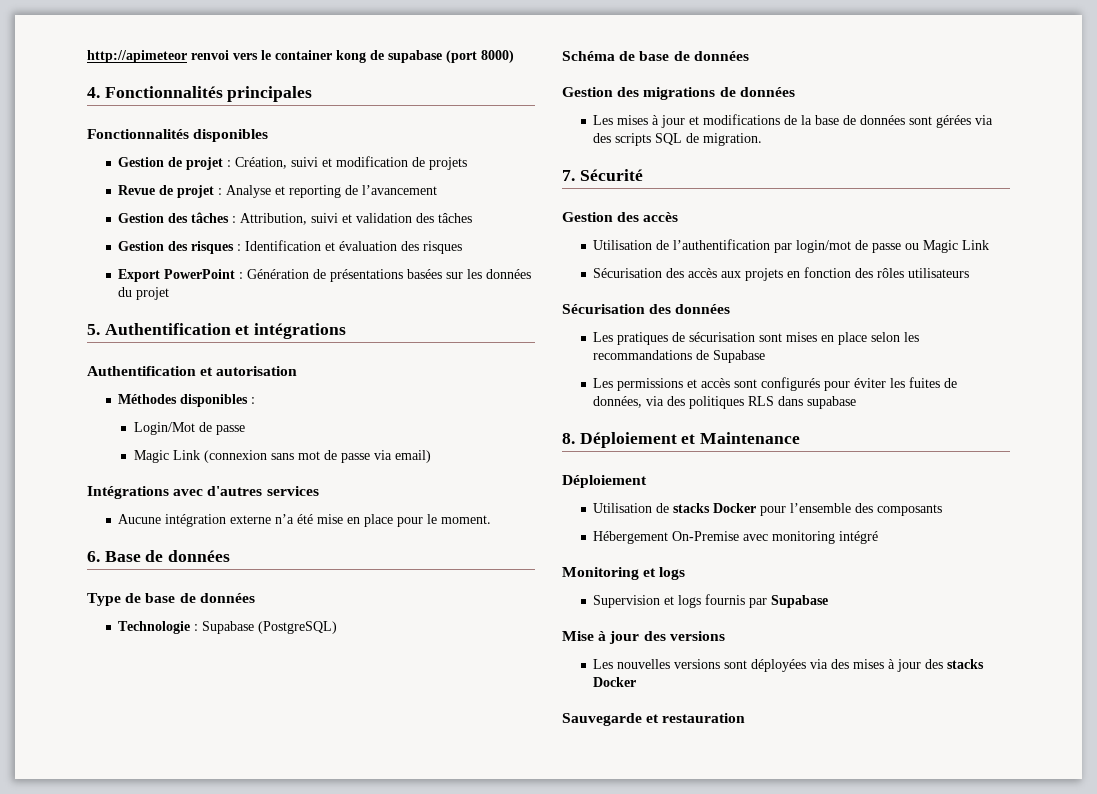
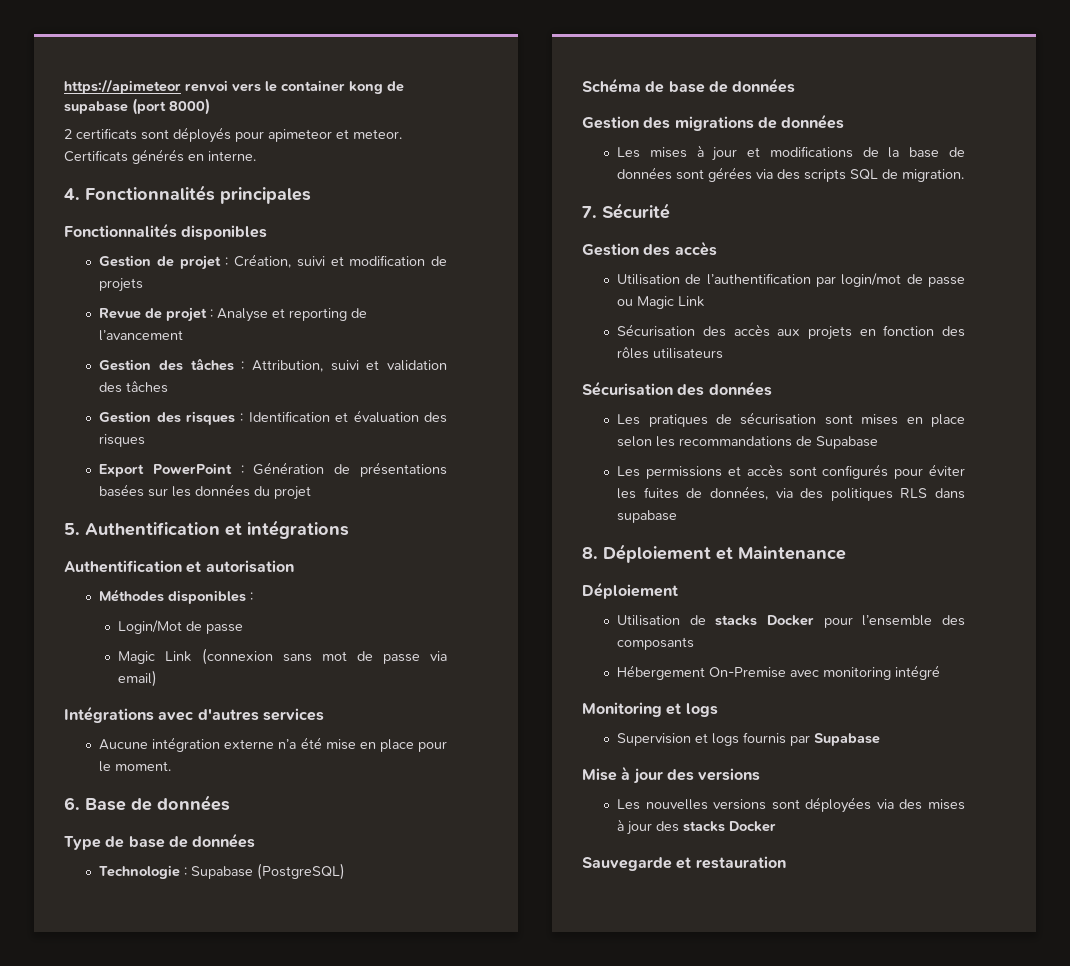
- http://apimeteor renvoi vers le container kong de supabase (port 8000)
+ https://apimeteor renvoi vers le container kong de supabase (port 8000)
+ 2 certificats sont déployés pour apimeteor et meteor. Certificats générés en interne.

